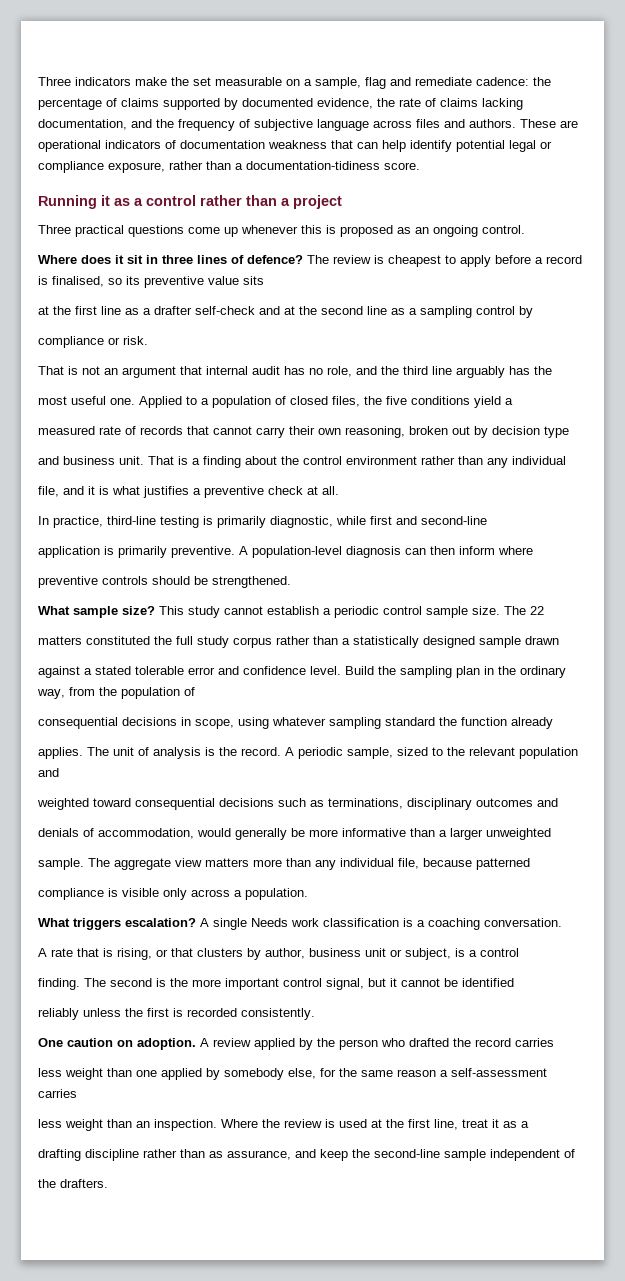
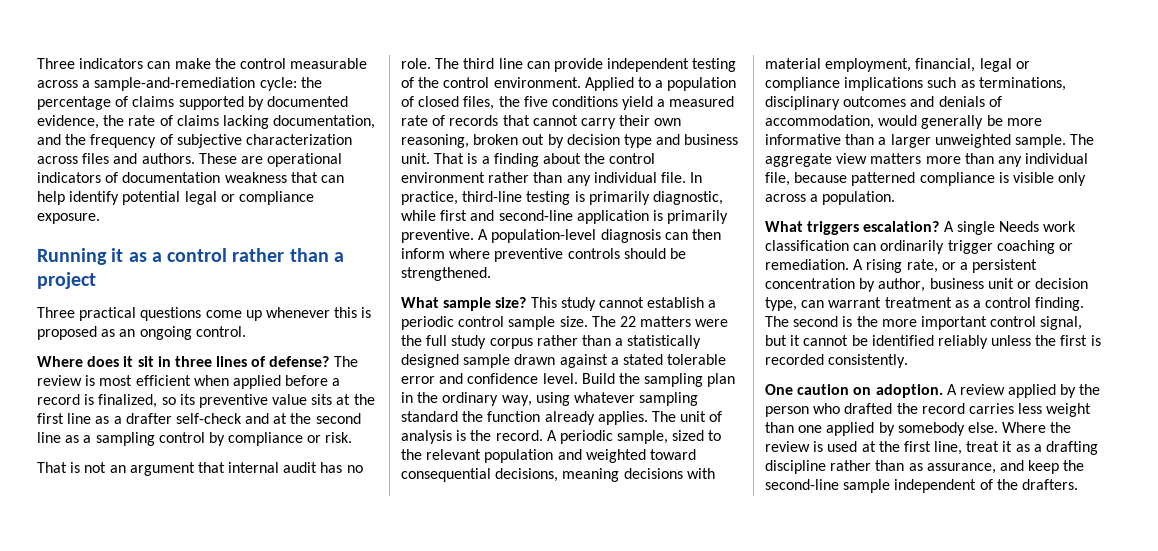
- Three indicators make the set measurable on a sample, flag and remediate cadence: the percentage of claims supported by documented evidence, the rate of claims lacking documentation, and the frequency of subjective language across files and authors.
+ Three indicators can make the control measurable across a sample-and-remediation cycle: the percentage of claims supported by documented evidence, the rate of claims lacking documentation, and the frequency of subjective characterization across files and authors.
- These are operational indicators of documentation weakness that can help identify potential legal or compliance exposure, rather than a documentation-tidiness score.
+ These are operational indicators of documentation weakness that can help identify potential legal or compliance exposure.
- Where does it sit in three lines of defence?
+ Where does it sit in three lines of defense?
- The review is cheapest to apply before a record is finalised, so its preventive value sits
- at the first line as a drafter self-check and at the second line as a sampling control by
- compliance or risk.
+ The review is most efficient when applied before a record is finalized, so its preventive value sits at the first line as a drafter self-check and at the second line as a sampling control by compliance or risk.
- That is not an argument that internal audit has no role, and the third line arguably has the
- most useful one.
+ That is not an argument that internal audit has no role. The third line can provide independent testing of the control environment.
- Applied to a population of closed files, the five conditions yield a
- measured rate of records that cannot carry their own reasoning, broken out by decision type
- and business unit.
+ Applied to a population of closed files, the five conditions yield a measured rate of records that cannot carry their own reasoning, broken out by decision type and business unit.
- That is a finding about the control environment rather than any individual
- file, and it is what justifies a preventive check at all.
- In practice, third-line testing is primarily diagnostic, while first and second-line
- application is primarily preventive.
+ That is a finding about the control environment rather than any individual file. In practice, third-line testing is primarily diagnostic, while first and second-line application is primarily preventive.
- A population-level diagnosis can then inform where
- preventive controls should be strengthened.
+ A population-level diagnosis can then inform where preventive controls should be strengthened.
- The 22
- matters constituted the full study corpus rather than a statistically designed sample drawn
- against a stated tolerable error and confidence level.
+ The 22 matters were the full study corpus rather than a statistically designed sample drawn against a stated tolerable error and confidence level.
- Build the sampling plan in the ordinary way, from the population of
- consequential decisions in scope, using whatever sampling standard the function already
- applies.
+ Build the sampling plan in the ordinary way, using whatever sampling standard the function already applies.
- A periodic sample, sized to the relevant population and
- weighted toward consequential decisions such as terminations, disciplinary outcomes and
- denials of accommodation, would generally be more informative than a larger unweighted
- sample.
+ A periodic sample, sized to the relevant population and weighted toward consequential decisions, meaning decisions with material employment, financial, legal or compliance implications such as terminations, disciplinary outcomes and denials of accommodation, would generally be more informative than a larger unweighted sample.
- The aggregate view matters more than any individual file, because patterned
- compliance is visible only across a population.
+ The aggregate view matters more than any individual file, because patterned compliance is visible only across a population.
- A single Needs work classification is a coaching conversation.
- A rate that is rising, or that clusters by author, business unit or subject, is a control
- finding.
+ A single Needs work classification can ordinarily trigger coaching or remediation. A rising rate, or a persistent concentration by author, business unit or decision type, can warrant treatment as a control finding.
- The second is the more important control signal, but it cannot be identified
- reliably unless the first is recorded consistently.
+ The second is the more important control signal, but it cannot be identified reliably unless the first is recorded consistently.
- A review applied by the person who drafted the record carries
- less weight than one applied by somebody else, for the same reason a self-assessment carries
- less weight than an inspection.
+ A review applied by the person who drafted the record carries less weight than one applied by somebody else.
- Where the review is used at the first line, treat it as a
- drafting discipline rather than as assurance, and keep the second-line sample independent of
- the drafters.
+ Where the review is used at the first line, treat it as a drafting discipline rather than as assurance, and keep the second-line sample independent of the drafters.

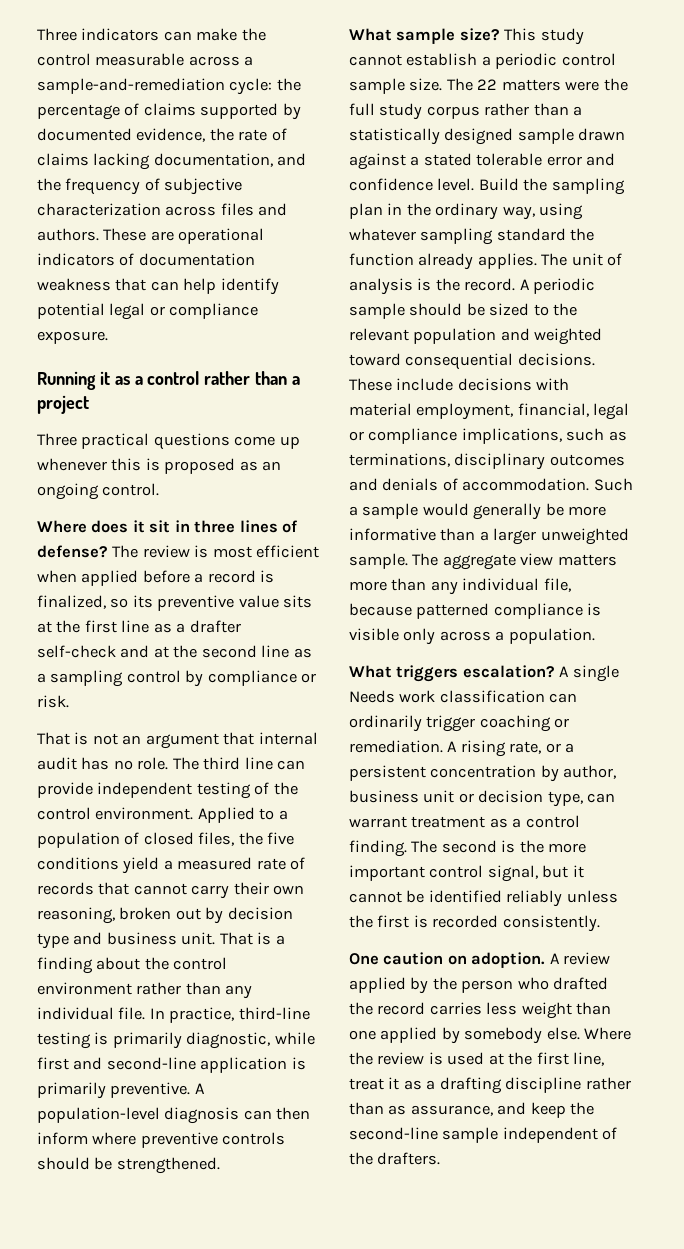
- A periodic sample, sized to the relevant population and weighted toward consequential decisions, meaning decisions with material employment, financial, legal or compliance implications such as terminations, disciplinary outcomes and denials of accommodation, would generally be more informative than a larger unweighted sample.
+ A periodic sample should be sized to the relevant population and weighted toward consequential decisions. These include decisions with material employment, financial, legal or compliance implications, such as terminations, disciplinary outcomes and denials of accommodation. Such a sample would generally be more informative than a larger unweighted sample.

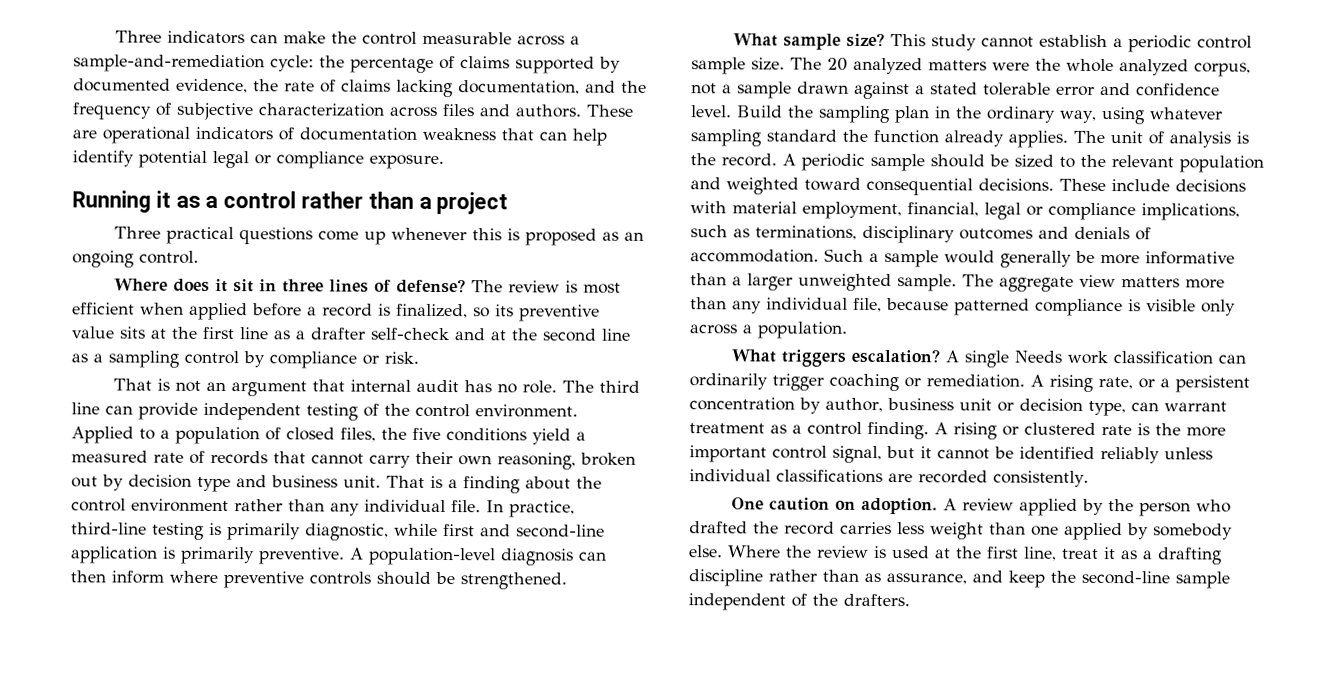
- The 22 matters were the full study corpus rather than a statistically designed sample drawn against a stated tolerable error and confidence level.
+ The 20 analyzed matters were the whole analyzed corpus, not a sample drawn against a stated tolerable error and confidence level.
- The second is the more important control signal, but it cannot be identified reliably unless the first is recorded consistently.
+ A rising or clustered rate is the more important control signal, but it cannot be identified reliably unless individual classifications are recorded consistently.

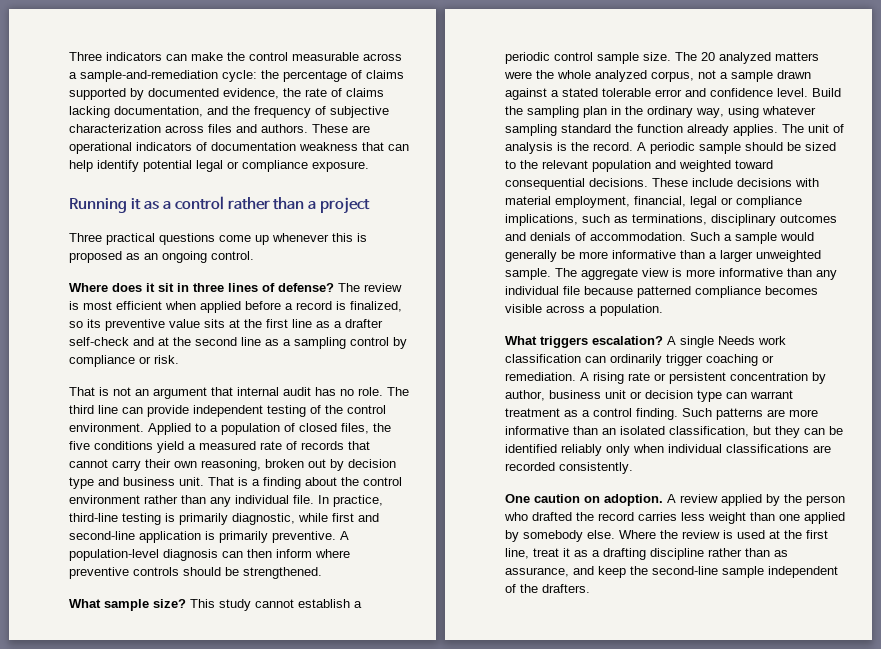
- The aggregate view matters more than any individual file, because patterned compliance is visible only across a population.
+ The aggregate view is more informative than any individual file because patterned compliance becomes visible across a population.
- A rising rate, or a persistent concentration by author, business unit or decision type, can warrant treatment as a control finding.
+ A rising rate or persistent concentration by author, business unit or decision type can warrant treatment as a control finding.
- A rising or clustered rate is the more important control signal, but it cannot be identified reliably unless individual classifications are recorded consistently.
+ Such patterns are more informative than an isolated classification, but they can be identified reliably only when individual classifications are recorded consistently.

